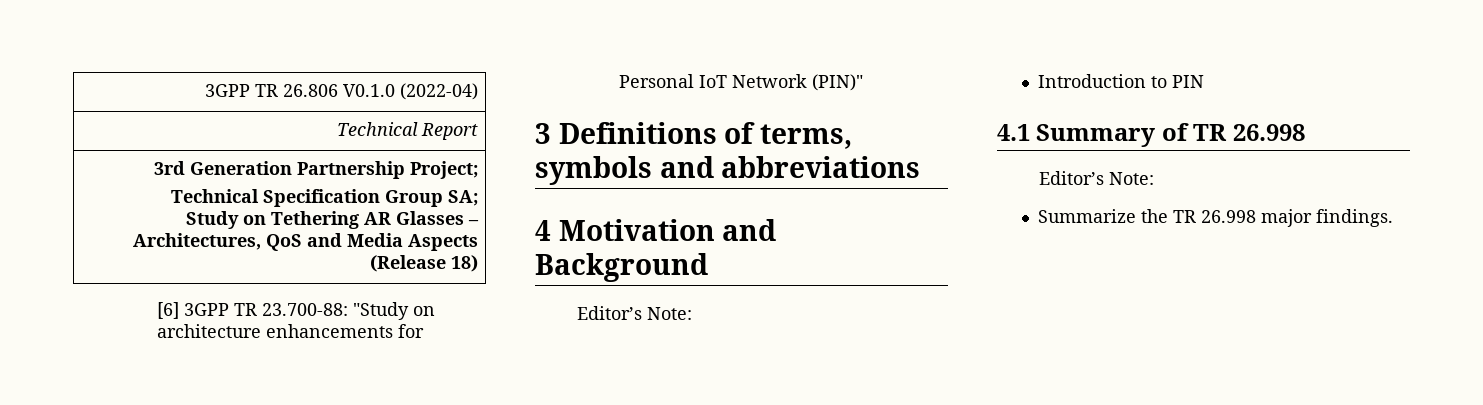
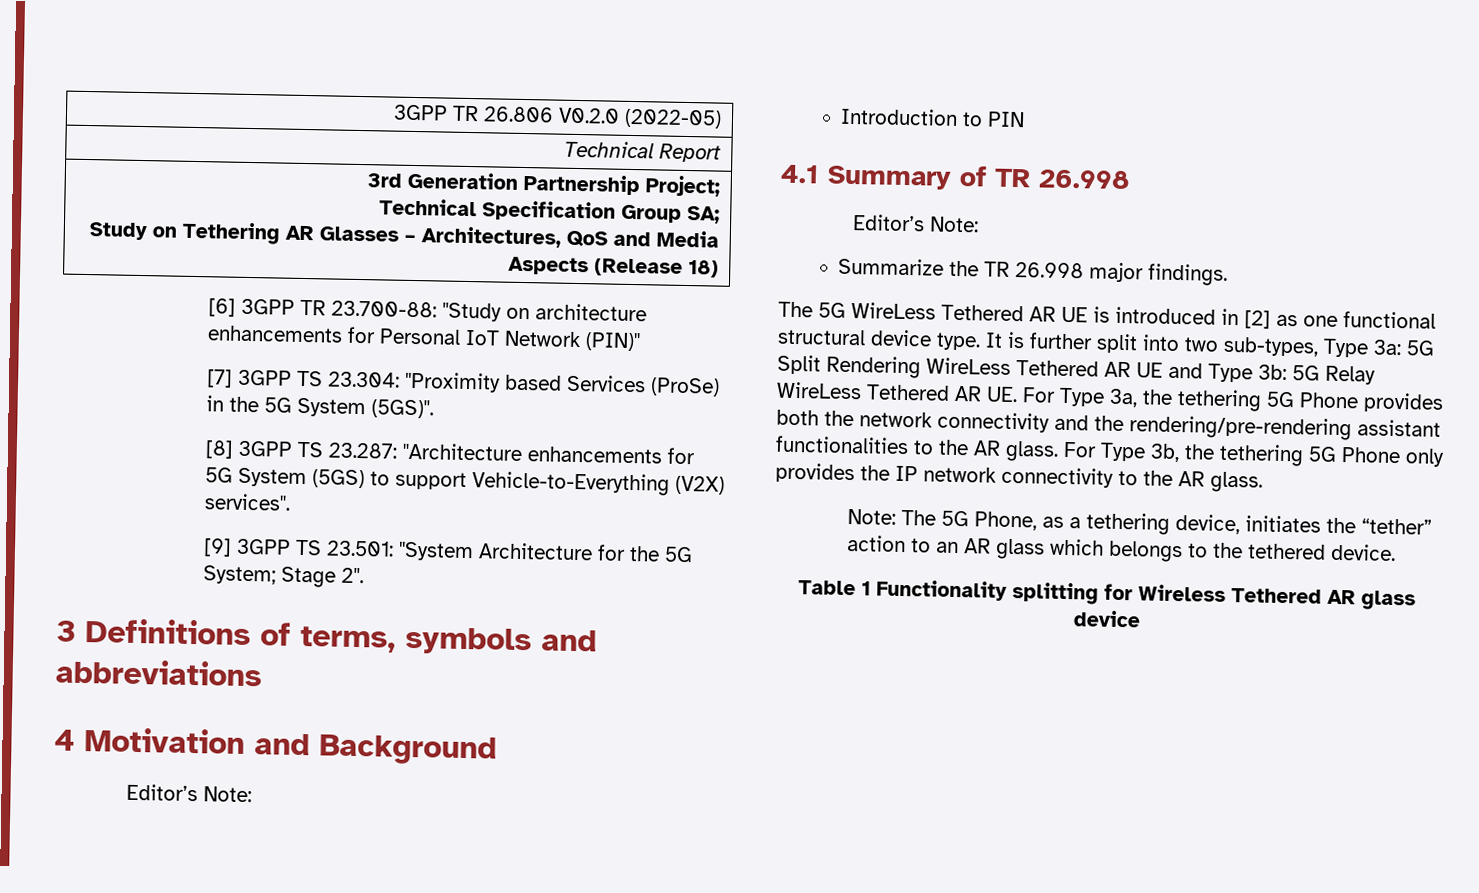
- 3GPP TR 26.806 V0.1.0 (2022-04)
+ 3GPP TR 26.806 V0.2.0 (2022-05)
+ [7] 3GPP TS 23.304: "Proximity based Services (ProSe) in the 5G System (5GS)".
+ [8] 3GPP TS 23.287: "Architecture enhancements for 5G System (5GS) to support Vehicle-to-Everything (V2X) services".
+ [9] 3GPP TS 23.501: "System Architecture for the 5G System; Stage 2".
+ The 5G WireLess Tethered AR UE is introduced in [2] as one functional structural device type. It is further split into two sub-types, Type 3a: 5G Split Rendering WireLess Tethered AR UE and Type 3b: 5G Relay WireLess Tethered AR UE. For Type 3a, the tethering 5G Phone provides both the network connectivity and the rendering/pre-rendering assistant functionalities to the AR glass. For Type 3b, the tethering 5G Phone only provides the IP network connectivity to the AR glass.
+ Note: The 5G Phone, as a tethering device, initiates the “tether” action to an AR glass which belongs to the tethered device.
+ Table 1 Functionality splitting for Wireless Tethered AR glass device

